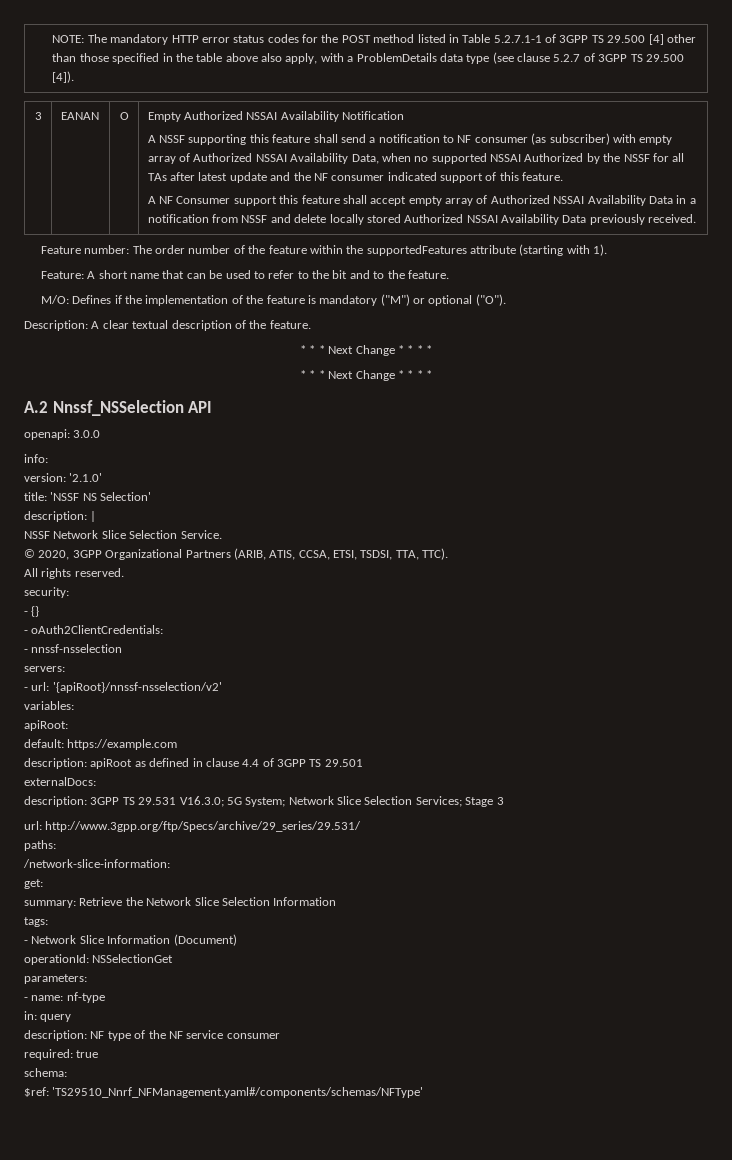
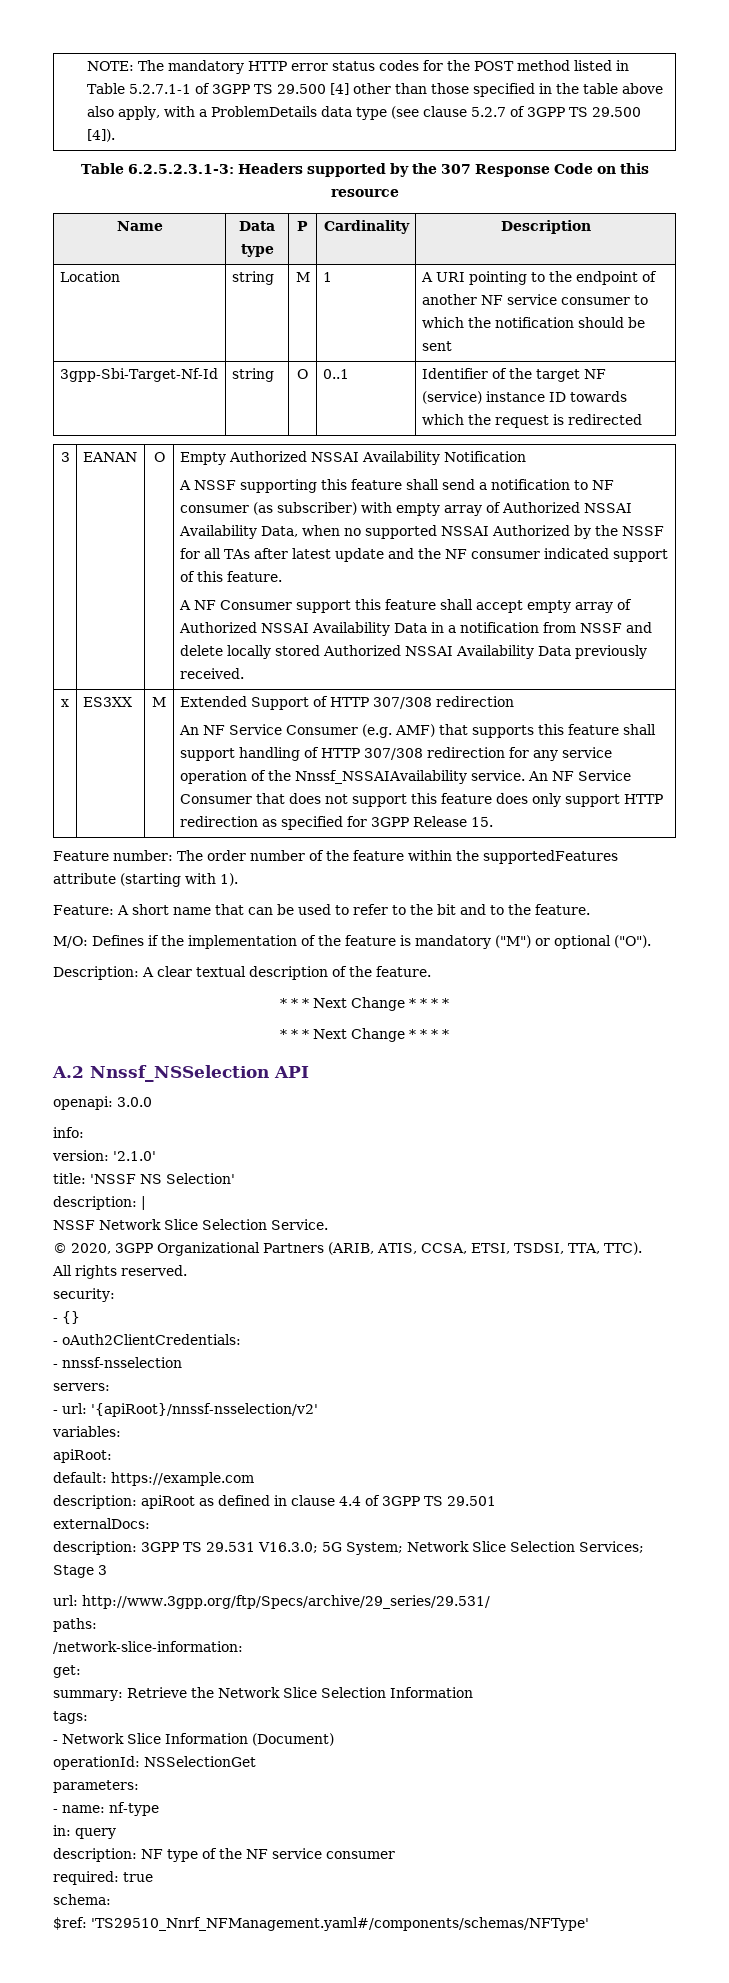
+ Table 6.2.5.2.3.1-3: Headers supported by the 307 Response Code on this resource
+ Name | Data type | P | Cardinality | Description
+ Location | string | M | 1 | A URI pointing to the endpoint of another NF service consumer to which the notification should be sent
+ 3gpp-Sbi-Target-Nf-Id | string | O | 0..1 | Identifier of the target NF (service) instance ID towards which the request is redirected
+ x | ES3XX | M | Extended Support of HTTP 307/308 redirection
+ An NF Service Consumer (e.g. AMF) that supports this feature shall support handling of HTTP 307/308 redirection for any service operation of the Nnssf_NSSAIAvailability service. An NF Service Consumer that does not support this feature does only support HTTP redirection as specified for 3GPP Release 15.

